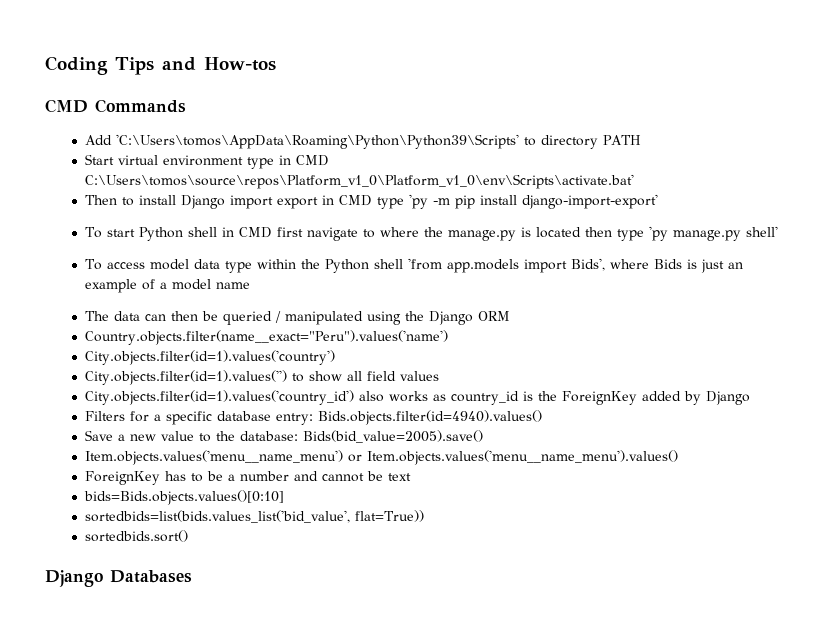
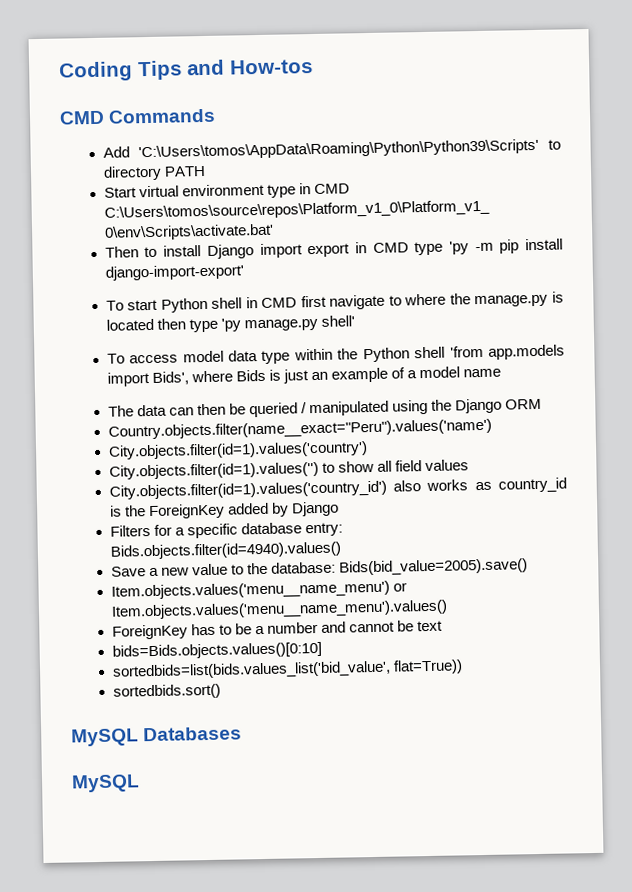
- Django Databases
+ MySQL Databases
+ MySQL

